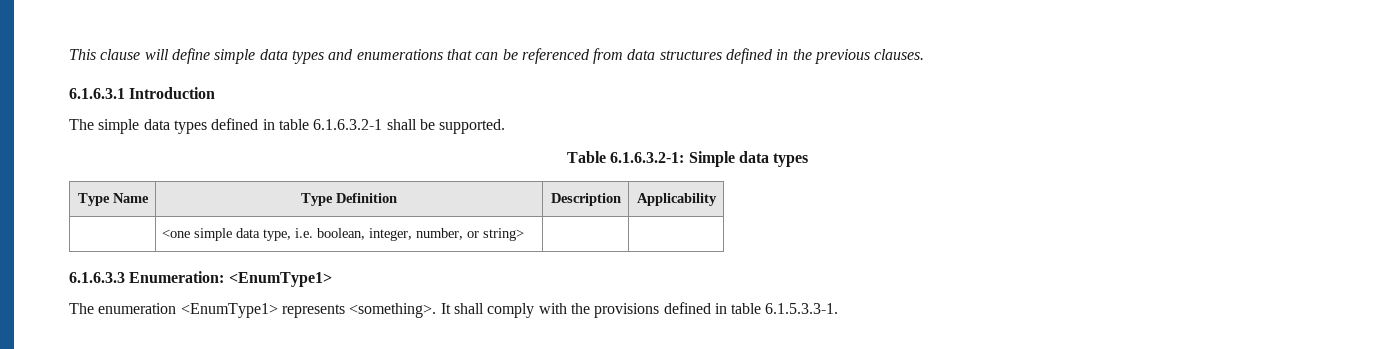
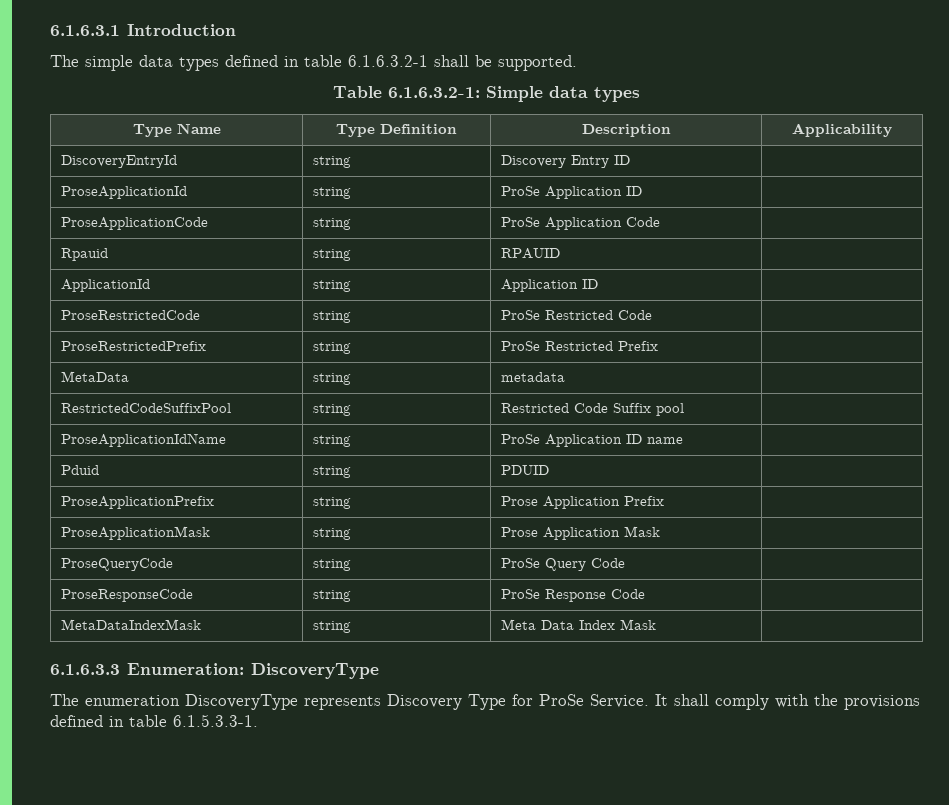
- This clause will define simple data types and enumerations that can be referenced from data structures defined in the previous clauses.
- | <one simple data type, i.e. boolean, integer, number, or string> | |
+ DiscoveryEntryId | string | Discovery Entry ID |
+ ProseApplicationId | string | ProSe Application ID |
+ ProseApplicationCode | string | ProSe Application Code |
+ Rpauid | string | RPAUID |
+ ApplicationId | string | Application ID |
+ ProseRestrictedCode | string | ProSe Restricted Code |
+ ProseRestrictedPrefix | string | ProSe Restricted Prefix |
+ MetaData | string | metadata |
+ RestrictedCodeSuffixPool | string | Restricted Code Suffix pool |
+ ProseApplicationIdName | string | ProSe Application ID name |
+ Pduid | string | PDUID |
+ ProseApplicationPrefix | string | Prose Application Prefix |
+ ProseApplicationMask | string | Prose Application Mask |
+ ProseQueryCode | string | ProSe Query Code |
+ ProseResponseCode | string | ProSe Response Code |
+ MetaDataIndexMask | string | Meta Data Index Mask |
- 6.1.6.3.3 Enumeration: <EnumType1>
+ 6.1.6.3.3 Enumeration: DiscoveryType
- The enumeration <EnumType1> represents <something>.
+ The enumeration DiscoveryType represents Discovery Type for ProSe Service.

